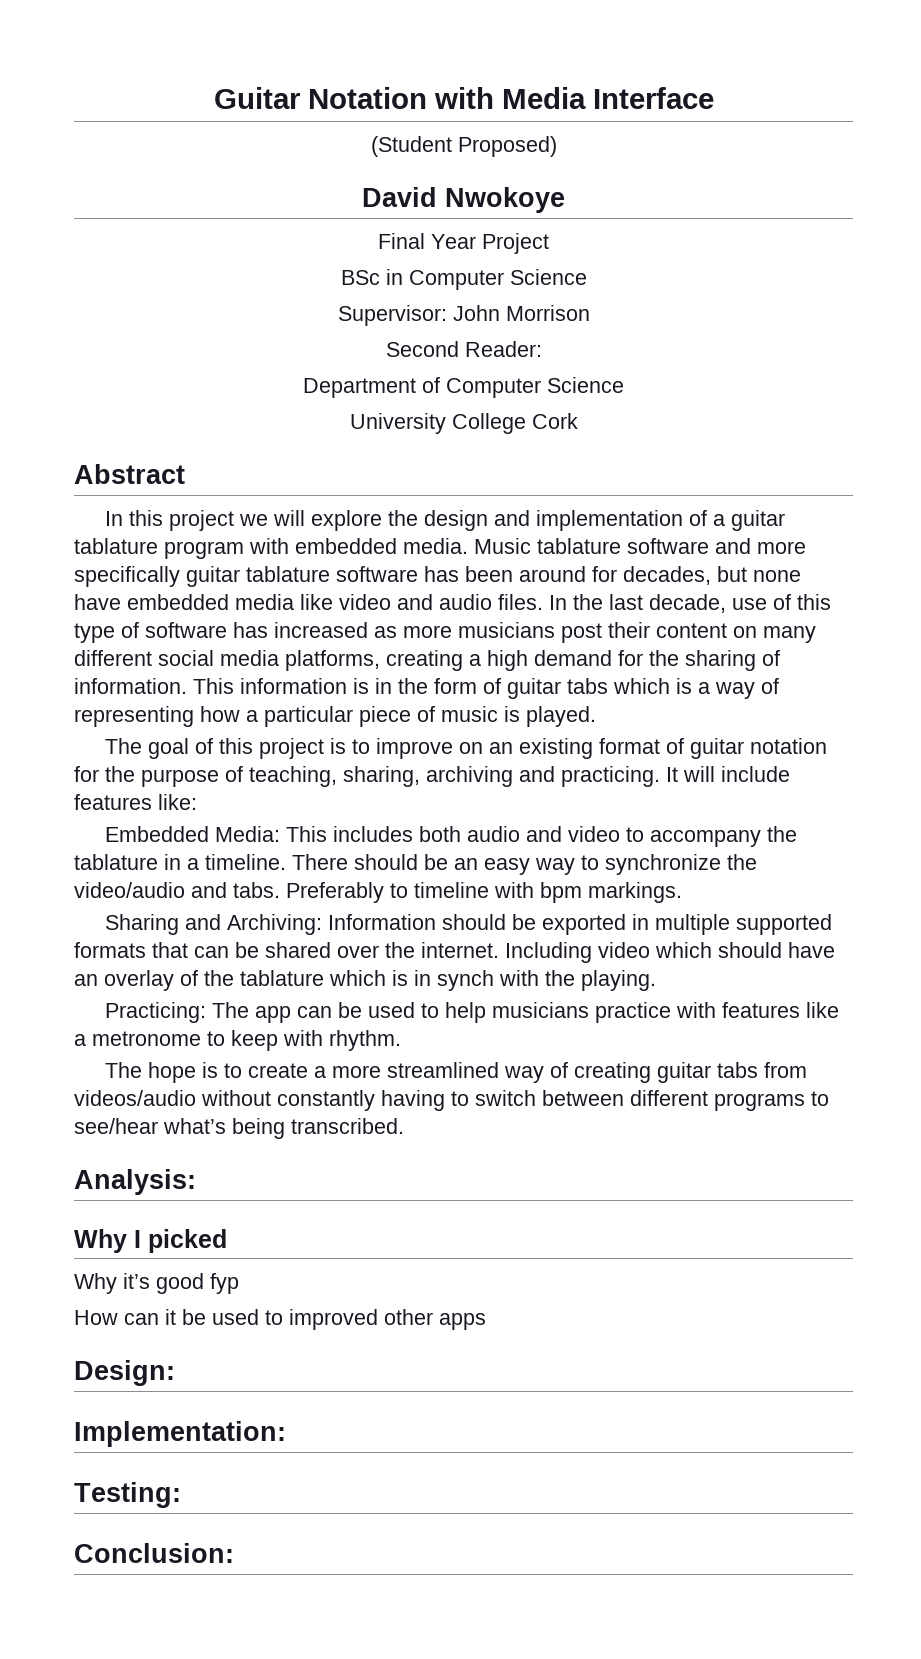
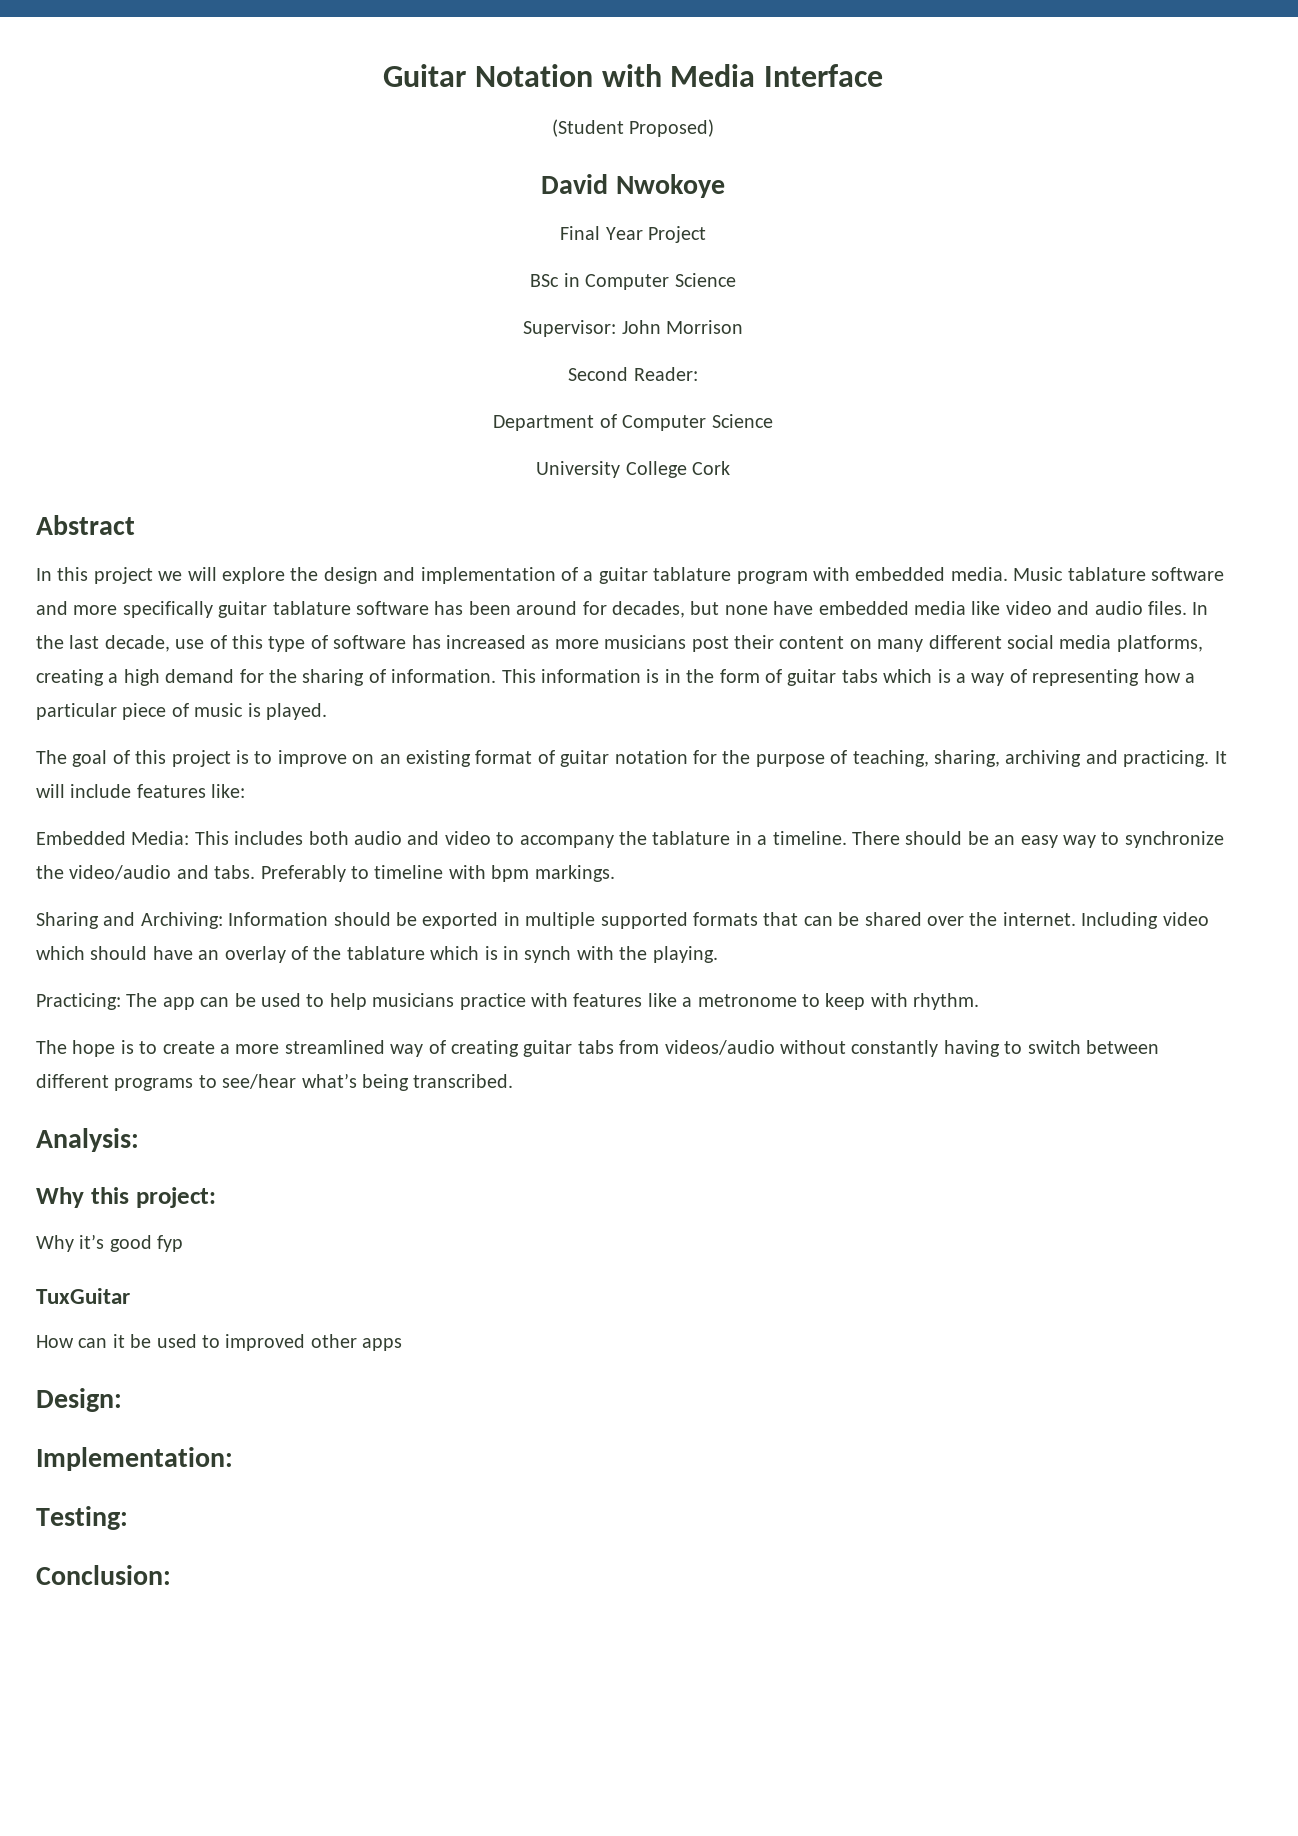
- Why I picked
+ Why this project:
+ TuxGuitar

